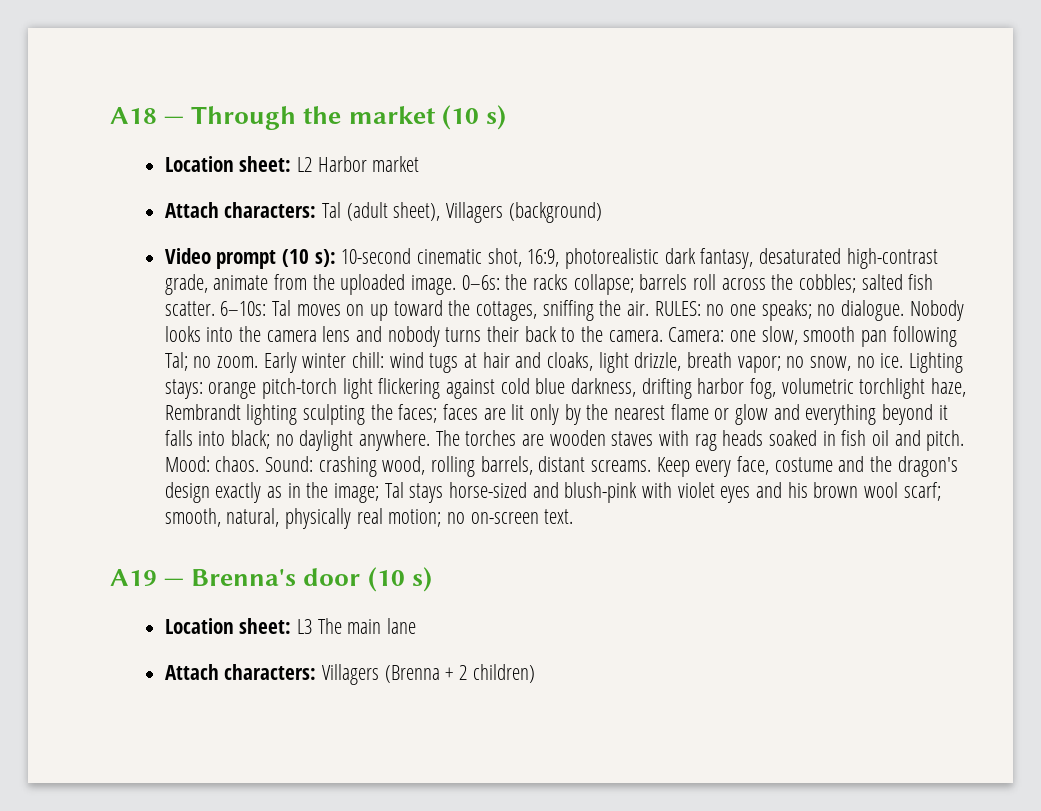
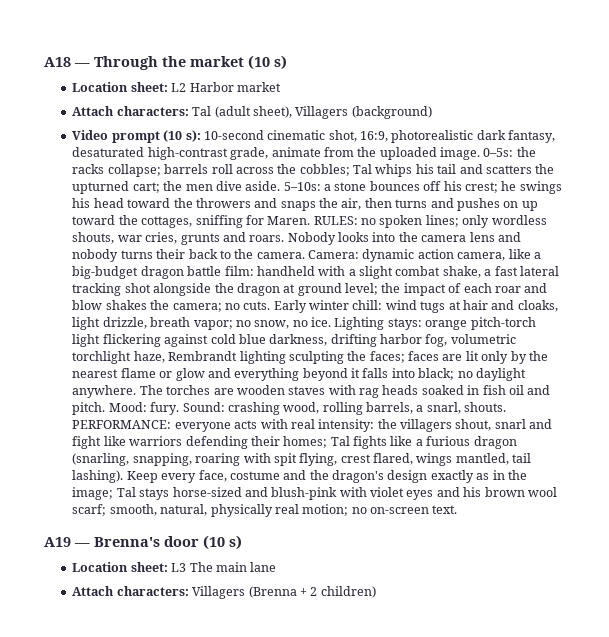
- 0–6s: the racks collapse; barrels roll across the cobbles; salted fish scatter. 6–10s: Tal moves on up toward the cottages, sniffing the air. RULES: no one speaks; no dialogue.
+ 0–5s: the racks collapse; barrels roll across the cobbles; Tal whips his tail and scatters the upturned cart; the men dive aside. 5–10s: a stone bounces off his crest; he swings his head toward the throwers and snaps the air, then turns and pushes on up toward the cottages, sniffing for Maren. RULES: no spoken lines; only wordless shouts, war cries, grunts and roars.
- Camera: one slow, smooth pan following Tal; no zoom.
+ Camera: dynamic action camera, like a big-budget dragon battle film: handheld with a slight combat shake, a fast lateral tracking shot alongside the dragon at ground level; the impact of each roar and blow shakes the camera; no cuts.
- Mood: chaos.
+ Mood: fury.
- Sound: crashing wood, rolling barrels, distant screams.
+ Sound: crashing wood, rolling barrels, a snarl, shouts. PERFORMANCE: everyone acts with real intensity: the villagers shout, snarl and fight like warriors defending their homes; Tal fights like a furious dragon (snarling, snapping, roaring with spit flying, crest flared, wings mantled, tail lashing).

